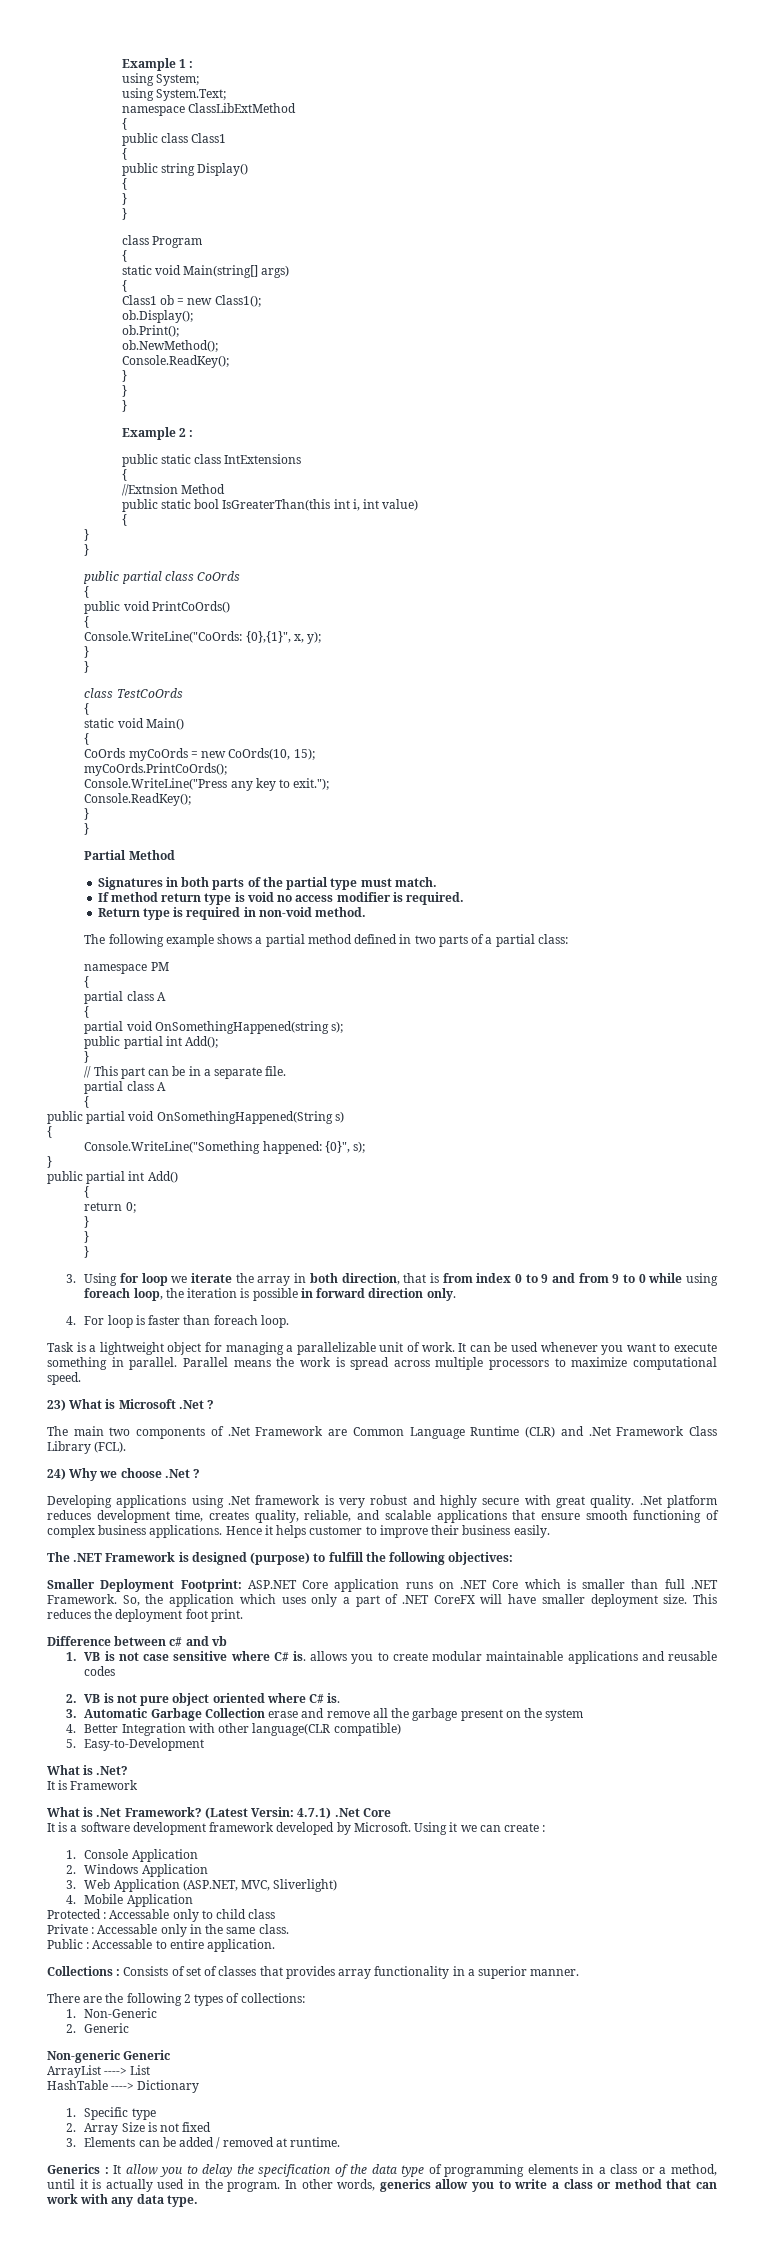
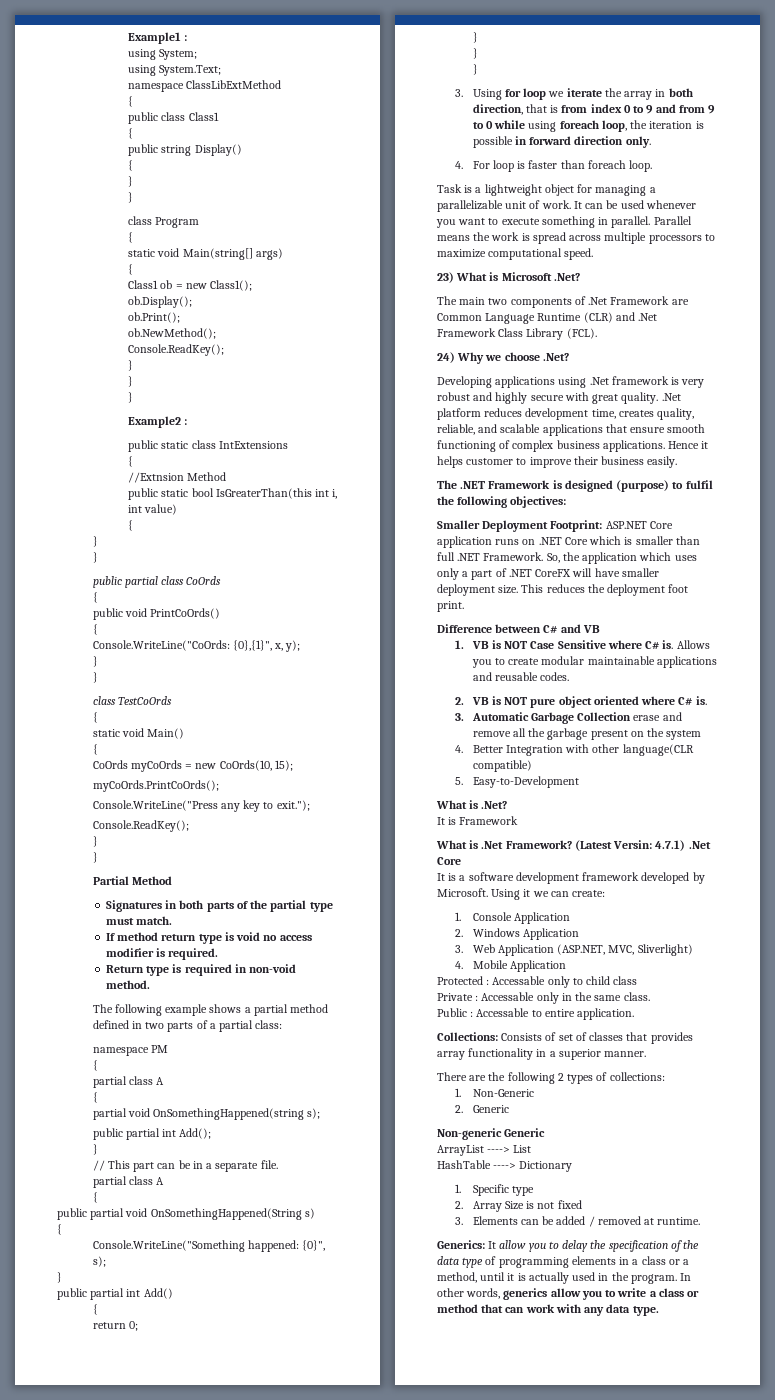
- Example 1 :
+ Example1 :
- Example 2 :
+ Example2 :
- 23) What is Microsoft .Net ?
+ 23) What is Microsoft .Net?
- 24) Why we choose .Net ?
+ 24) Why we choose .Net?
- The .NET Framework is designed (purpose) to fulfill the following objectives:
+ The .NET Framework is designed (purpose) to fulfil the following objectives:
- Difference between c# and vb
+ Difference between C# and VB
- 1. VB is not case sensitive where C# is. allows you to create modular maintainable applications and reusable codes
+ 1. VB is NOT Case Sensitive where C# is. Allows you to create modular maintainable applications and reusable codes.
- 2. VB is not pure object oriented where C# is.
+ 2. VB is NOT pure object oriented where C# is.
- Using it we can create :
+ Using it we can create:
- Collections : Consists of set of classes that provides array functionality in a superior manner.
+ Collections: Consists of set of classes that provides array functionality in a superior manner.
- Generics : It allow you to delay the specification of the data type of programming elements in a class or a method, until it is actually used in the program.
+ Generics: It allow you to delay the specification of the data type of programming elements in a class or a method, until it is actually used in the program.

